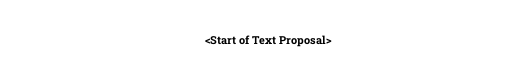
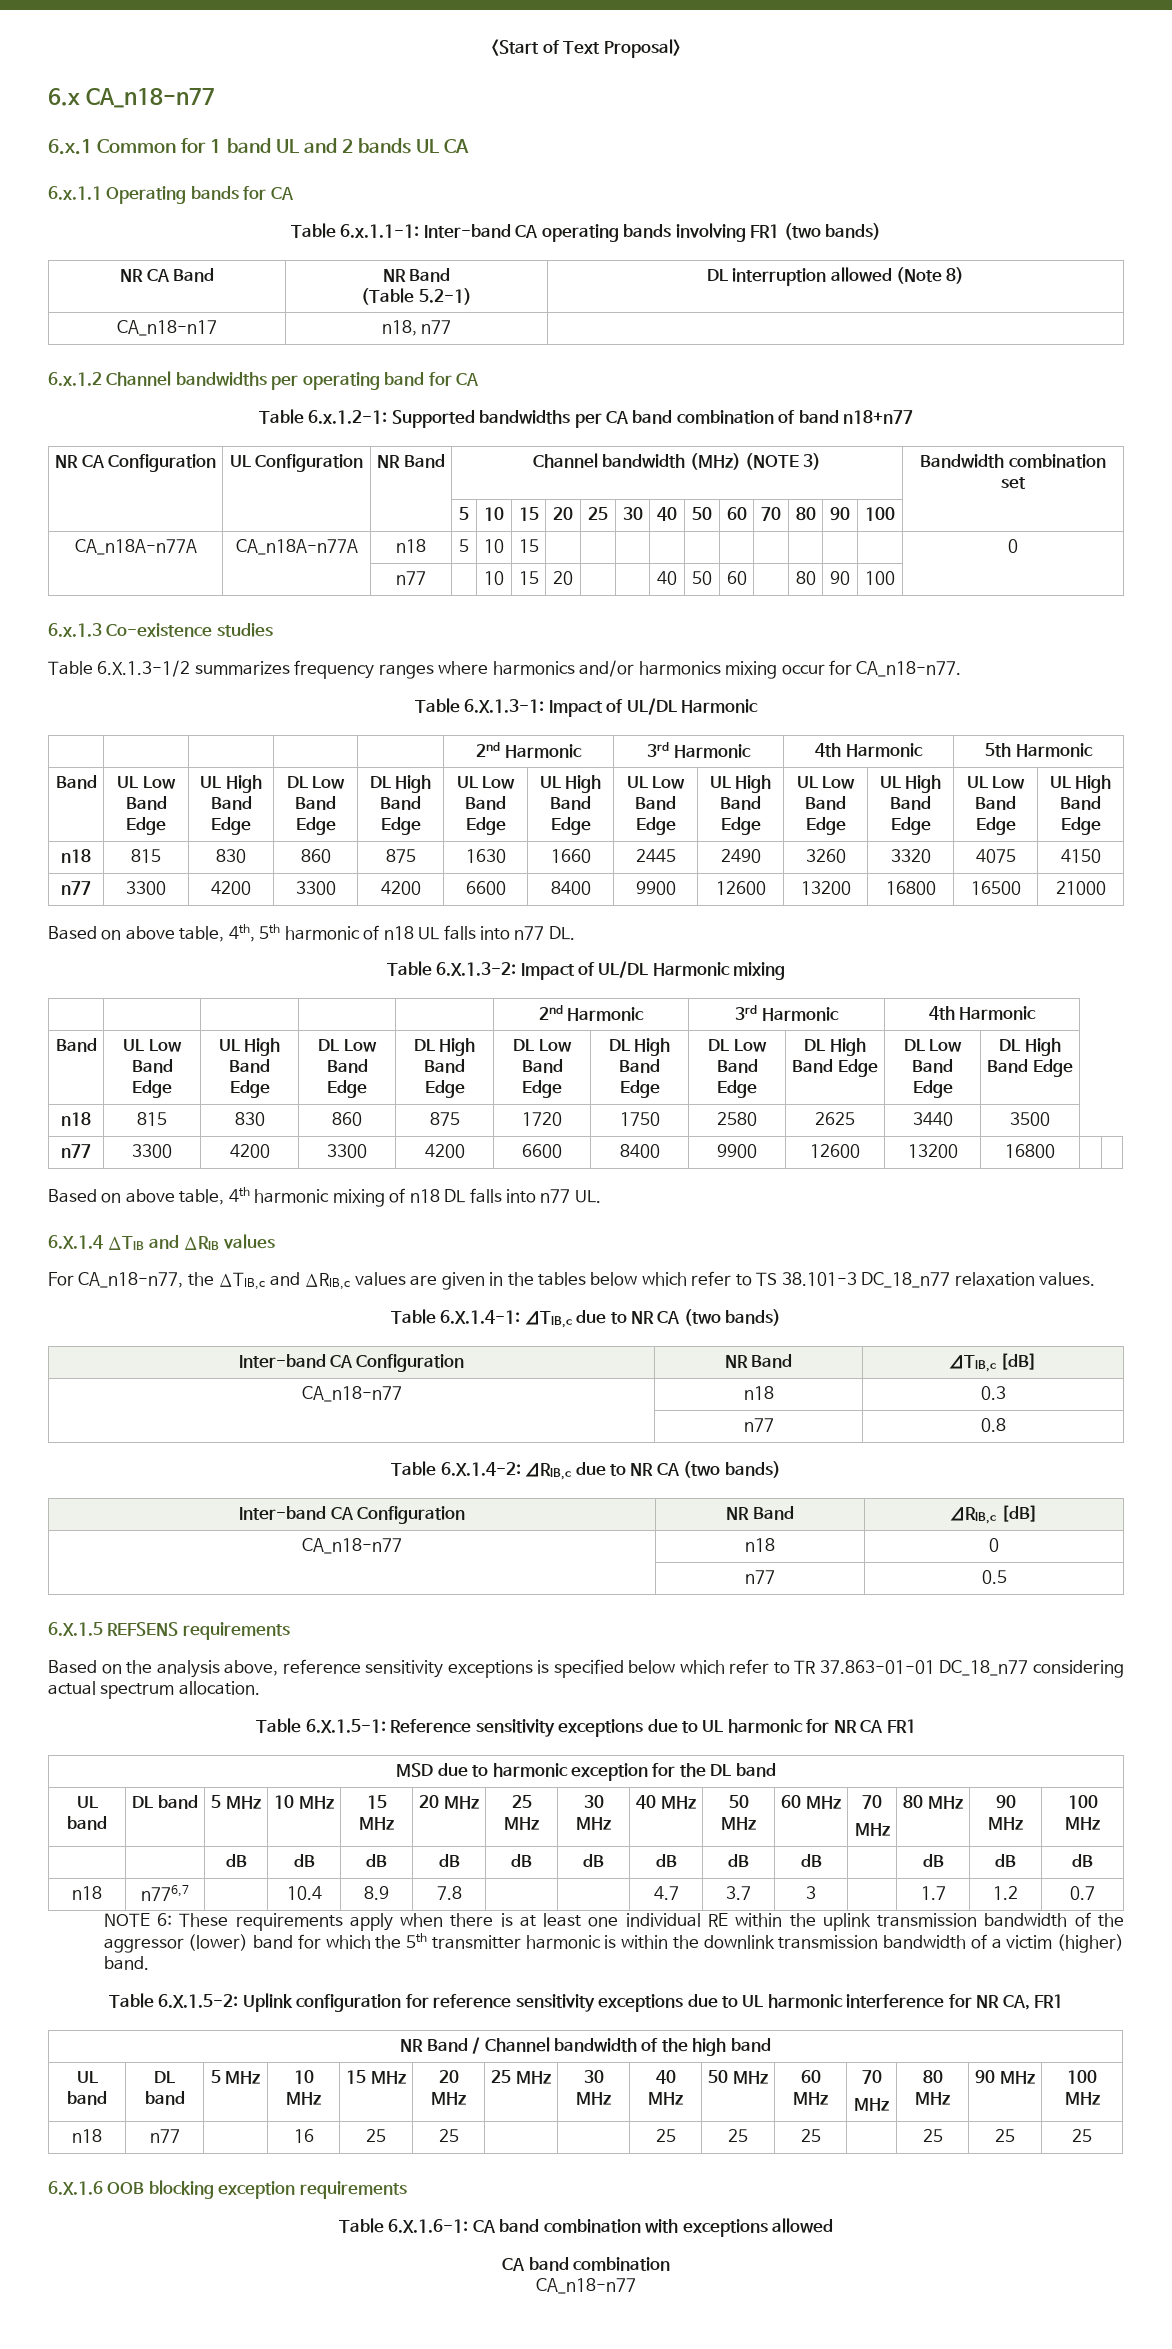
+ 6.x CA_n18-n77
+ 6.x.1 Common for 1 band UL and 2 bands UL CA
+ 6.x.1.1 Operating bands for CA
+ Table 6.x.1.1-1: Inter-band CA operating bands involving FR1 (two bands)
+ NR CA Band | NR Band
+ (Table 5.2-1) | DL interruption allowed (Note 8)
+ CA_n18-n17 | n18, n77 |
+ 6.x.1.2 Channel bandwidths per operating band for CA
+ Table 6.x.1.2-1: Supported bandwidths per CA band combination of band n18+n77
+ NR CA Configuration | UL Configuration | NR Band | Channel bandwidth (MHz) (NOTE 3) | Bandwidth combination set
+ | | | 5 | 10 | 15 | 20 | 25 | 30 | 40 | 50 | 60 | 70 | 80 | 90 | 100 |
+ CA_n18A-n77A | CA_n18A-n77A | n18 | 5 | 10 | 15 | | | | | | | | | | | 0
+ | | n77 | | 10 | 15 | 20 | | | 40 | 50 | 60 | | 80 | 90 | 100 |
+ 6.x.1.3 Co-existence studies
+ Table 6.X.1.3-1/2 summarizes frequency ranges where harmonics and/or harmonics mixing occur for CA_n18-n77.
+ Table 6.X.1.3-1: Impact of UL/DL Harmonic
+ | | | | | 2nd Harmonic | 3rd Harmonic | 4th Harmonic | 5th Harmonic
+ Band | UL Low Band Edge | UL High Band Edge | DL Low Band Edge | DL High Band Edge | UL Low Band Edge | UL High Band Edge | UL Low Band Edge | UL High Band Edge | UL Low Band Edge | UL High Band Edge | UL Low Band Edge | UL High Band Edge
+ n18 | 815 | 830 | 860 | 875 | 1630 | 1660 | 2445 | 2490 | 3260 | 3320 | 4075 | 4150
+ n77 | 3300 | 4200 | 3300 | 4200 | 6600 | 8400 | 9900 | 12600 | 13200 | 16800 | 16500 | 21000
+ Based on above table, 4th, 5th harmonic of n18 UL falls into n77 DL.
+ Table 6.X.1.3-2: Impact of UL/DL Harmonic mixing
+ | | | | | 2nd Harmonic | 3rd Harmonic | 4th Harmonic
+ Band | UL Low Band Edge | UL High Band Edge | DL Low Band Edge | DL High Band Edge | DL Low Band Edge | DL High Band Edge | DL Low Band Edge | DL High Band Edge | DL Low Band Edge | DL High Band Edge
+ n18 | 815 | 830 | 860 | 875 | 1720 | 1750 | 2580 | 2625 | 3440 | 3500
+ n77 | 3300 | 4200 | 3300 | 4200 | 6600 | 8400 | 9900 | 12600 | 13200 | 16800 | |
+ Based on above table, 4th harmonic mixing of n18 DL falls into n77 UL.
+ 6.X.1.4 ∆TIB and ∆RIB values
+ For CA_n18-n77, the ∆TIB,c and ∆RIB,c values are given in the tables below which refer to TS 38.101-3 DC_18_n77 relaxation values.
+ Table 6.X.1.4-1: ΔTIB,c due to NR CA (two bands)
+ Inter-band CA Configuration | NR Band | ΔTIB,c [dB]
+ CA_n18-n77 | n18 | 0.3
+ | n77 | 0.8
+ Table 6.X.1.4-2: ΔRIB,c due to NR CA (two bands)
+ Inter-band CA Configuration | NR Band | ΔRIB,c [dB]
+ CA_n18-n77 | n18 | 0
+ | n77 | 0.5
+ 6.X.1.5 REFSENS requirements
+ Based on the analysis above, reference sensitivity exceptions is specified below which refer to TR 37.863-01-01 DC_18_n77 considering actual spectrum allocation.
+ Table 6.X.1.5-1: Reference sensitivity exceptions due to UL harmonic for NR CA FR1
+ MSD due to harmonic exception for the DL band
+ UL band | DL band | 5 MHz | 10 MHz | 15 MHz | 20 MHz | 25 MHz | 30 MHz | 40 MHz | 50 MHz | 60 MHz | 70
+ MHz | 80 MHz | 90 MHz | 100 MHz
+ | | dB | dB | dB | dB | dB | dB | dB | dB | dB | | dB | dB | dB
+ n18 | n776,7 | | 10.4 | 8.9 | 7.8 | | | 4.7 | 3.7 | 3 | | 1.7 | 1.2 | 0.7
+ NOTE 6: These requirements apply when there is at least one individual RE within the uplink transmission bandwidth of the aggressor (lower) band for which the 5th transmitter harmonic is within the downlink transmission bandwidth of a victim (higher) band.
+ Table 6.X.1.5-2: Uplink configuration for reference sensitivity exceptions due to UL harmonic interference for NR CA, FR1
+ NR Band / Channel bandwidth of the high band
+ UL band | DL band | 5 MHz | 10 MHz | 15 MHz | 20 MHz | 25 MHz | 30 MHz | 40 MHz | 50 MHz | 60 MHz | 70
+ MHz | 80 MHz | 90 MHz | 100 MHz
+ n18 | n77 | | 16 | 25 | 25 | | | 25 | 25 | 25 | | 25 | 25 | 25
+ 6.X.1.6 OOB blocking exception requirements
+ Table 6.X.1.6-1: CA band combination with exceptions allowed
+ CA band combination
+ CA_n18-n77

